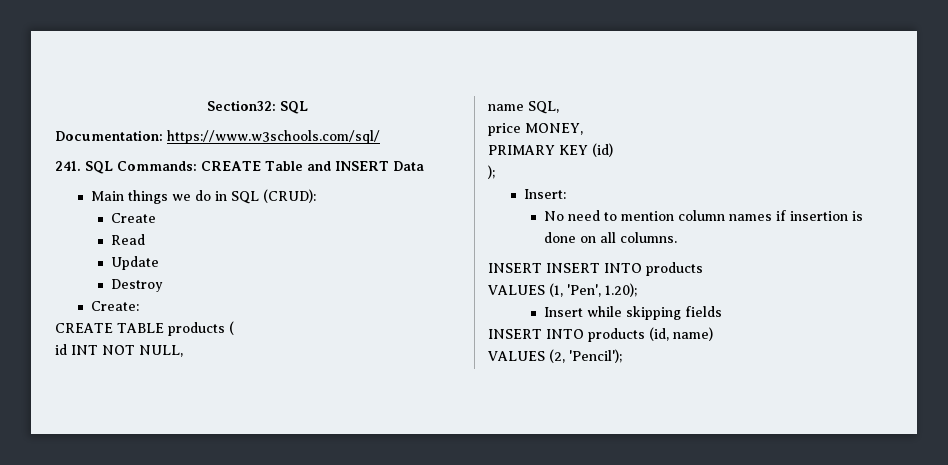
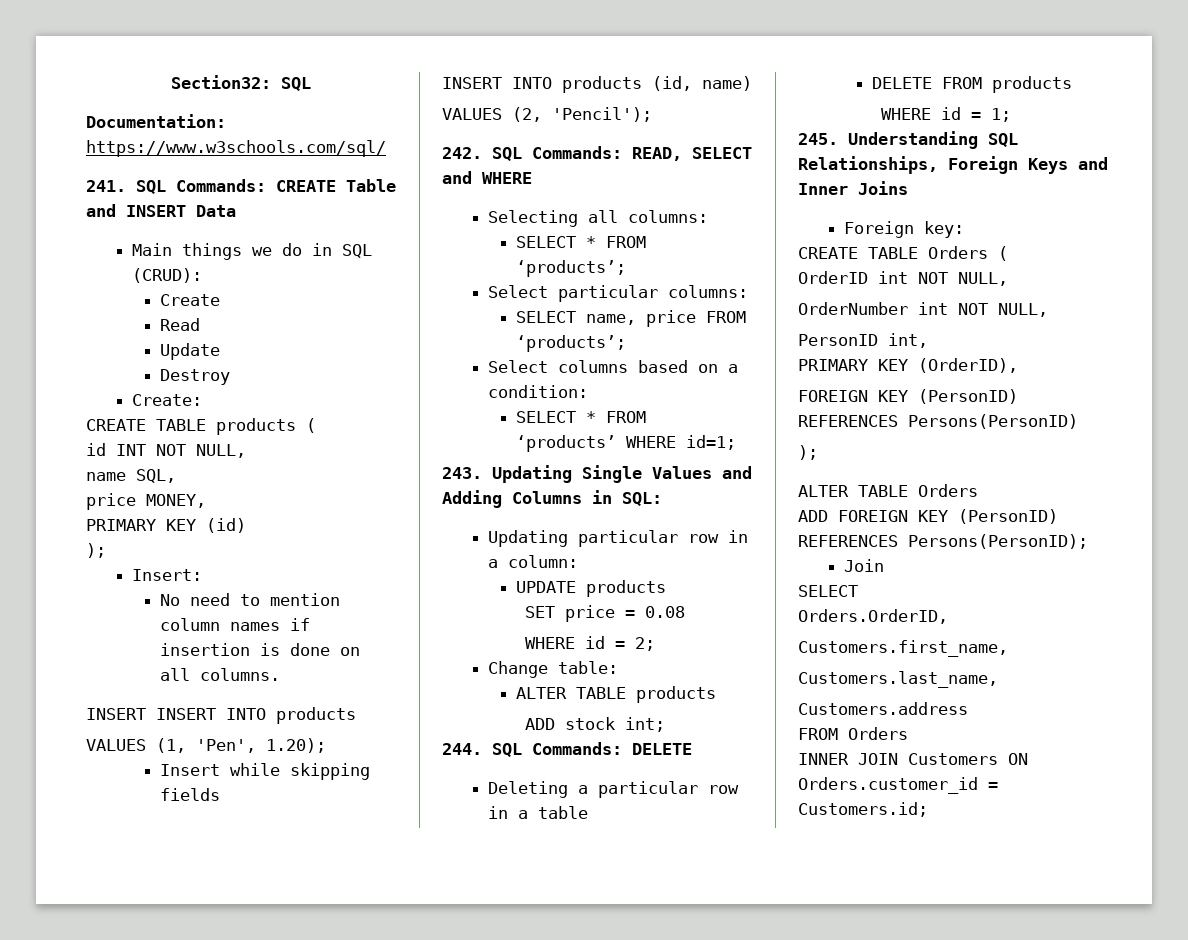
+ 242. SQL Commands: READ, SELECT and WHERE
+ Selecting all columns:
+ SELECT * FROM ‘products’;
+ Select particular columns:
+ SELECT name, price FROM ‘products’;
+ Select columns based on a condition:
+ SELECT * FROM ‘products’ WHERE id=1;
+ 243. Updating Single Values and Adding Columns in SQL:
+ Updating particular row in a column:
+ UPDATE products
+ SET price = 0.08
+ WHERE id = 2;
+ Change table:
+ ALTER TABLE products
+ ADD stock int;
+ 244. SQL Commands: DELETE
+ Deleting a particular row in a table
+ DELETE FROM products
+ WHERE id = 1;
+ 245. Understanding SQL Relationships, Foreign Keys and Inner Joins
+ Foreign key:
+ CREATE TABLE Orders (
+ OrderID int NOT NULL,
+ OrderNumber int NOT NULL,
+ PersonID int,
+ PRIMARY KEY (OrderID),
+ FOREIGN KEY (PersonID) REFERENCES Persons(PersonID)
+ );
+ ALTER TABLE Orders
+ ADD FOREIGN KEY (PersonID) REFERENCES Persons(PersonID);
+ Join
+ SELECT
+ Orders.OrderID,
+ Customers.first_name,
+ Customers.last_name,
+ Customers.address
+ FROM Orders
+ INNER JOIN Customers ON Orders.customer_id = Customers.id;

